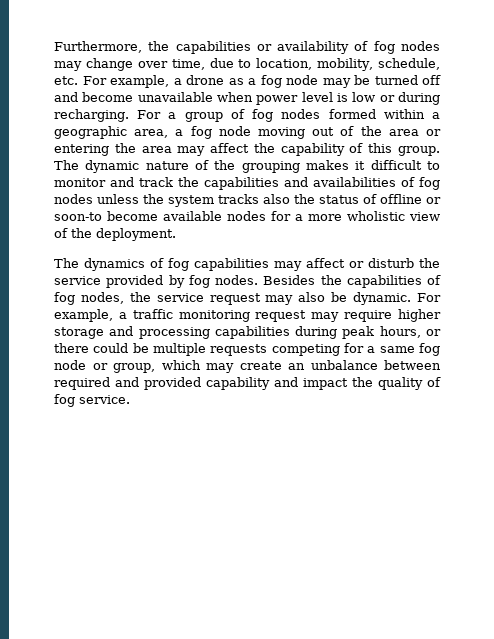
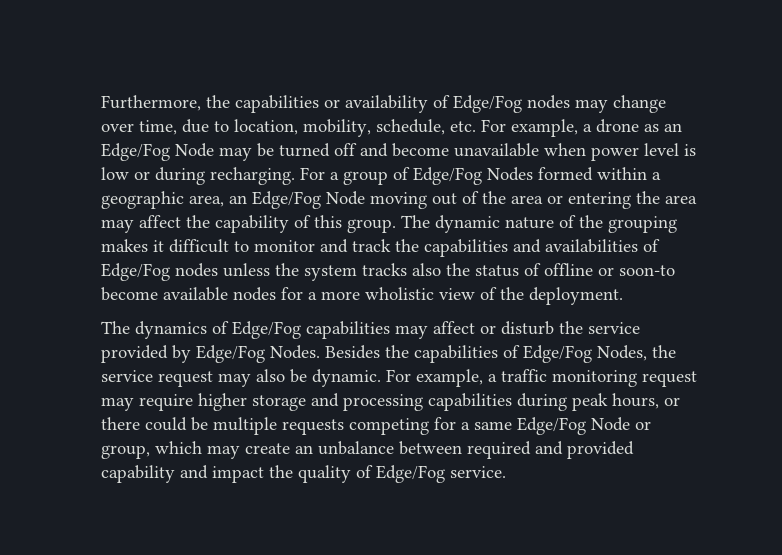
- Furthermore, the capabilities or availability of fog nodes may change over time, due to location, mobility, schedule, etc. For example, a drone as a fog node may be turned off and become unavailable when power level is low or during recharging.
+ Furthermore, the capabilities or availability of Edge/Fog nodes may change over time, due to location, mobility, schedule, etc. For example, a drone as an Edge/Fog Node may be turned off and become unavailable when power level is low or during recharging.
- For a group of fog nodes formed within a geographic area, a fog node moving out of the area or entering the area may affect the capability of this group.
+ For a group of Edge/Fog Nodes formed within a geographic area, an Edge/Fog Node moving out of the area or entering the area may affect the capability of this group.
- The dynamic nature of the grouping makes it difficult to monitor and track the capabilities and availabilities of fog nodes unless the system tracks also the status of offline or soon-to become available nodes for a more wholistic view of the deployment.
+ The dynamic nature of the grouping makes it difficult to monitor and track the capabilities and availabilities of Edge/Fog nodes unless the system tracks also the status of offline or soon-to become available nodes for a more wholistic view of the deployment.
- The dynamics of fog capabilities may affect or disturb the service provided by fog nodes.
+ The dynamics of Edge/Fog capabilities may affect or disturb the service provided by Edge/Fog Nodes.
- Besides the capabilities of fog nodes, the service request may also be dynamic.
+ Besides the capabilities of Edge/Fog Nodes, the service request may also be dynamic.
- For example, a traffic monitoring request may require higher storage and processing capabilities during peak hours, or there could be multiple requests competing for a same fog node or group, which may create an unbalance between required and provided capability and impact the quality of fog service.
+ For example, a traffic monitoring request may require higher storage and processing capabilities during peak hours, or there could be multiple requests competing for a same Edge/Fog Node or group, which may create an unbalance between required and provided capability and impact the quality of Edge/Fog service.

